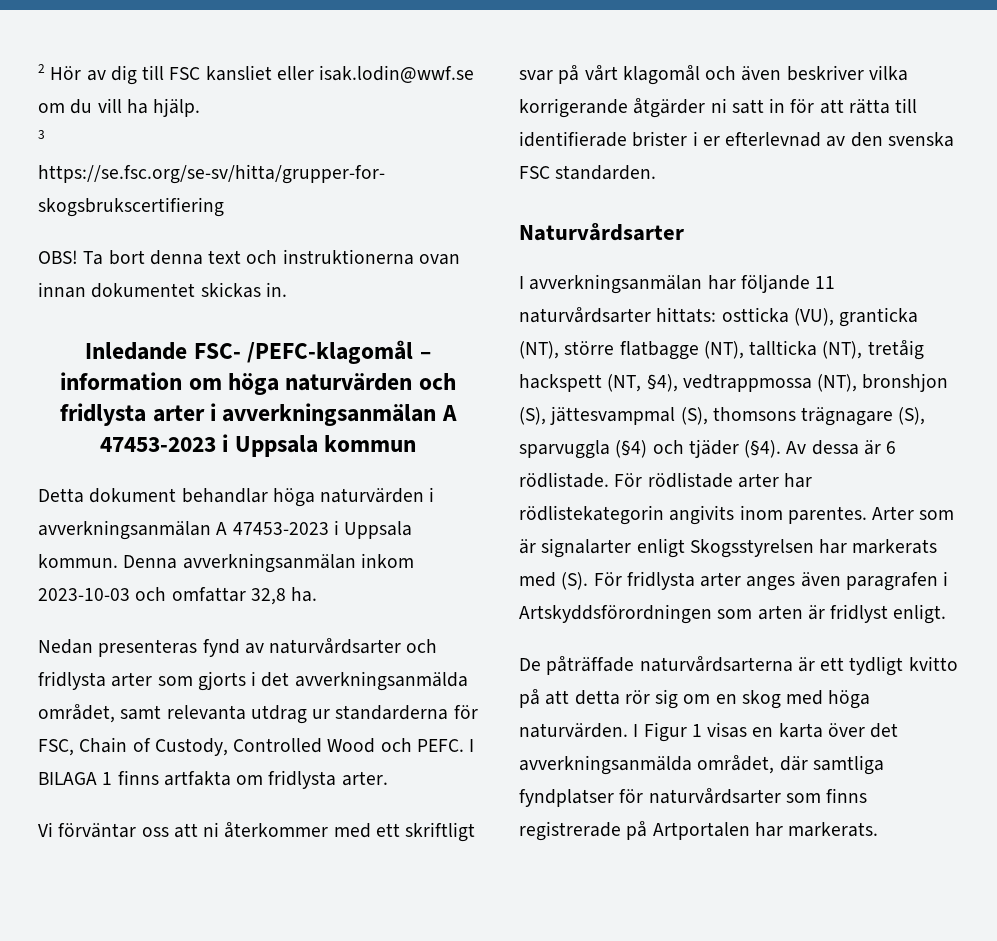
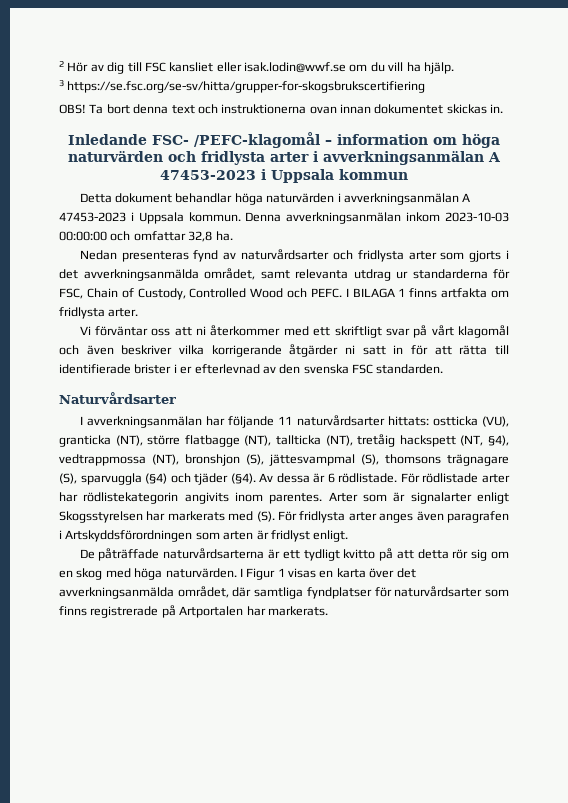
- Denna avverkningsanmälan inkom 2023-10-03 och omfattar 32,8 ha.
+ Denna avverkningsanmälan inkom 2023-10-03 00:00:00 och omfattar 32,8 ha.

